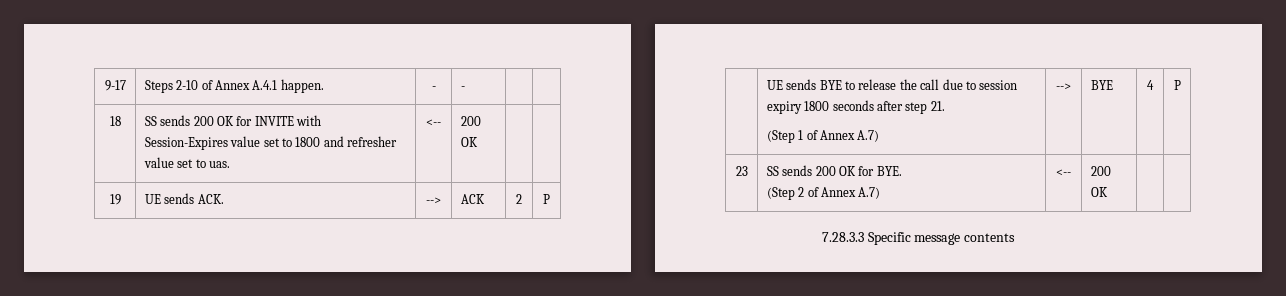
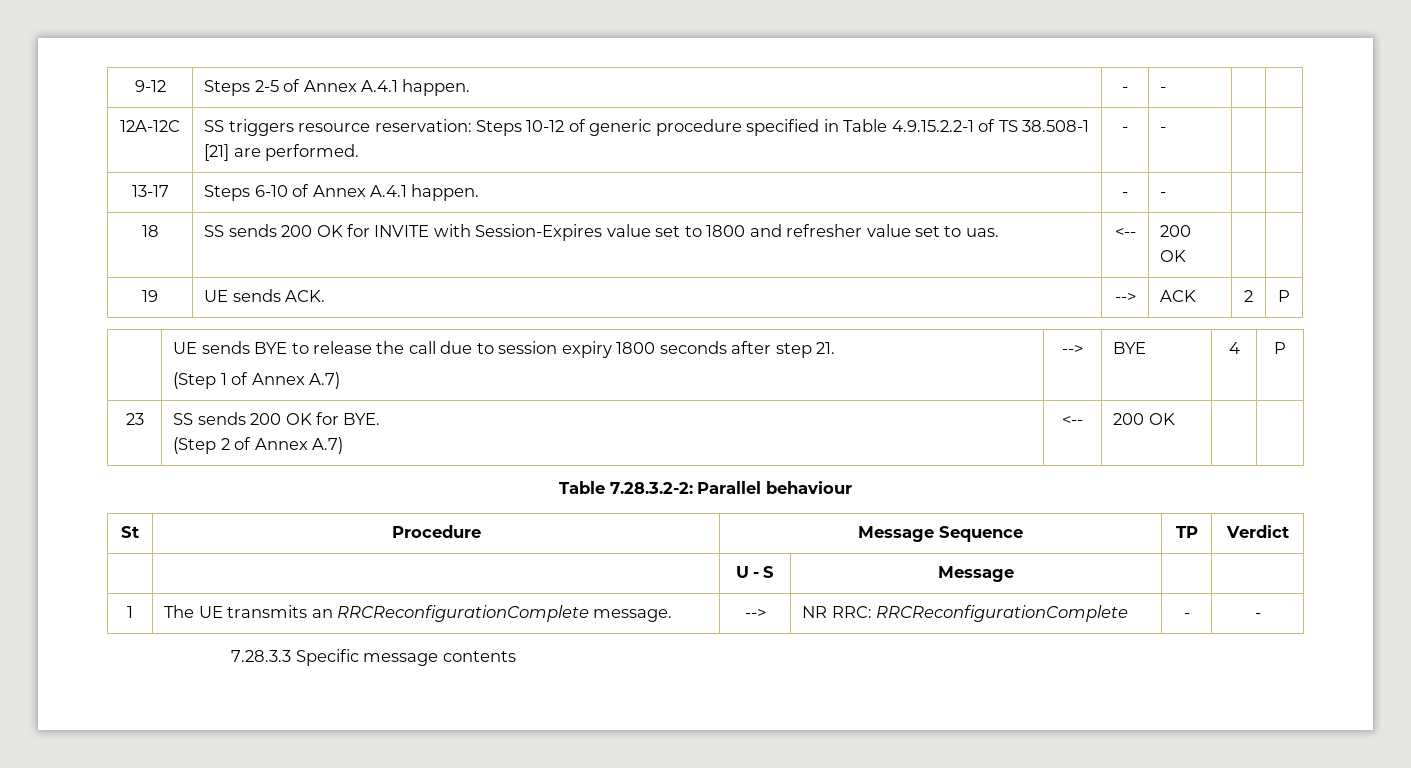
- 9-17 | Steps 2-10 of Annex A.4.1 happen. | - | - | |
+ 9-12 | Steps 2-5 of Annex A.4.1 happen. | - | - | |
+ 12A-12C | SS triggers resource reservation: Steps 10-12 of generic procedure specified in Table 4.9.15.2.2-1 of TS 38.508-1 [21] are performed. | - | - | |
+ 13-17 | Steps 6-10 of Annex A.4.1 happen. | - | - | |
+ Table 7.28.3.2-2: Parallel behaviour
+ St | Procedure | Message Sequence | TP | Verdict
+ | | U - S | Message | |
+ 1 | The UE transmits an RRCReconfigurationComplete message. | --> | NR RRC: RRCReconfigurationComplete | - | -

